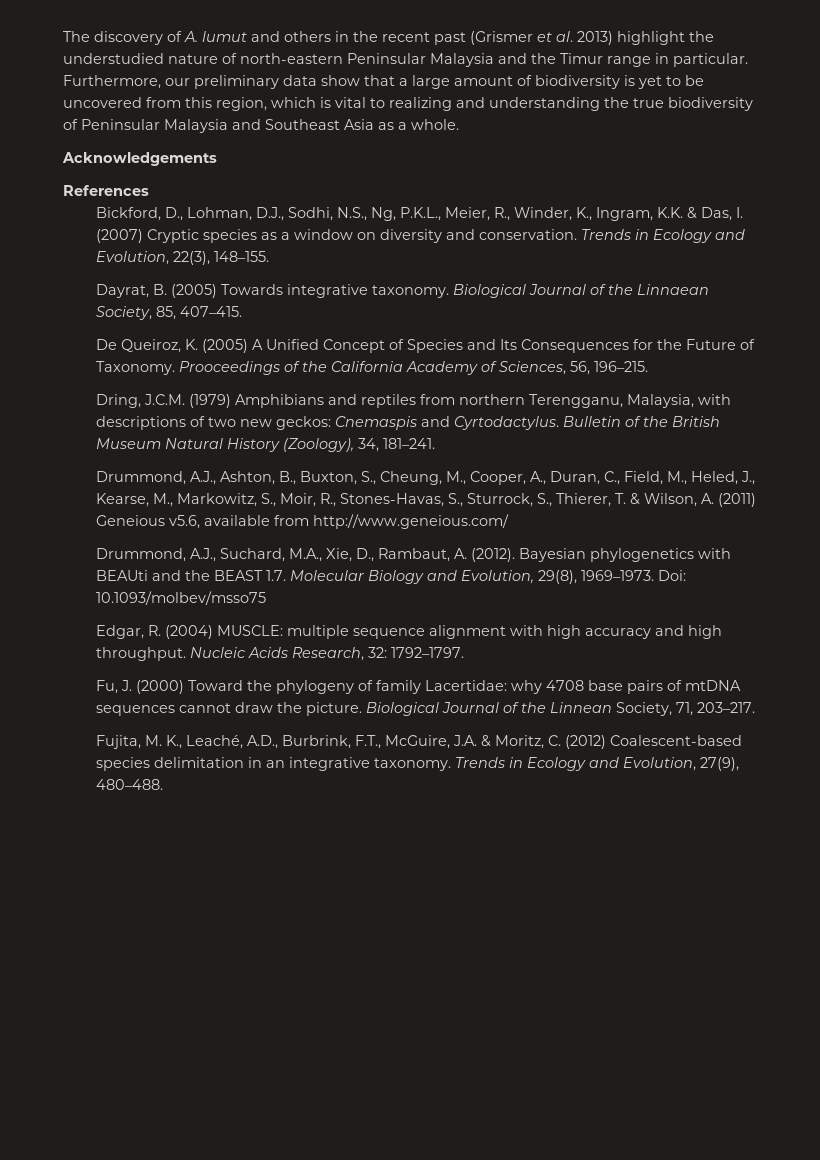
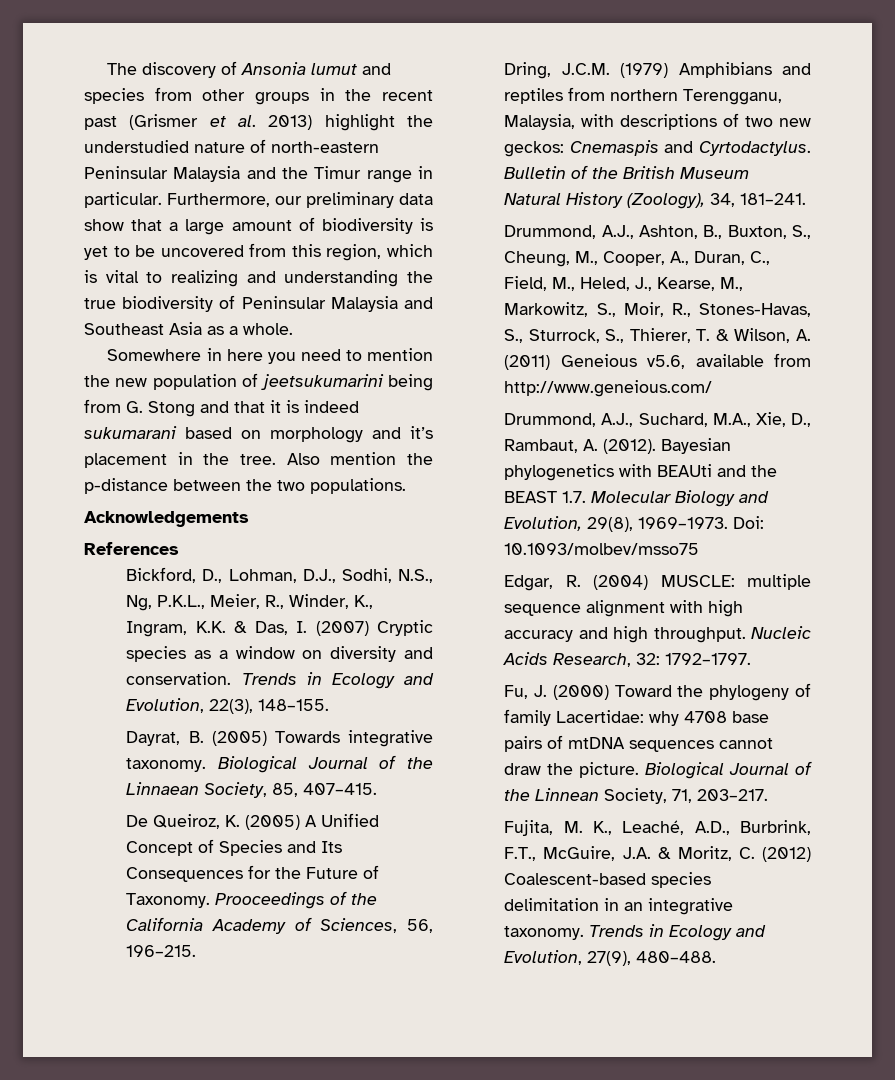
- The discovery of A. lumut and others in the recent past (Grismer et al. 2013) highlight the understudied nature of north-eastern Peninsular Malaysia and the Timur range in particular.
+ The discovery of Ansonia lumut and species from other groups in the recent past (Grismer et al. 2013) highlight the understudied nature of north-eastern Peninsular Malaysia and the Timur range in particular.
+ Somewhere in here you need to mention the new population of jeetsukumarini being from G. Stong and that it is indeed sukumarani based on morphology and it’s placement in the tree. Also mention the p-distance between the two populations.

